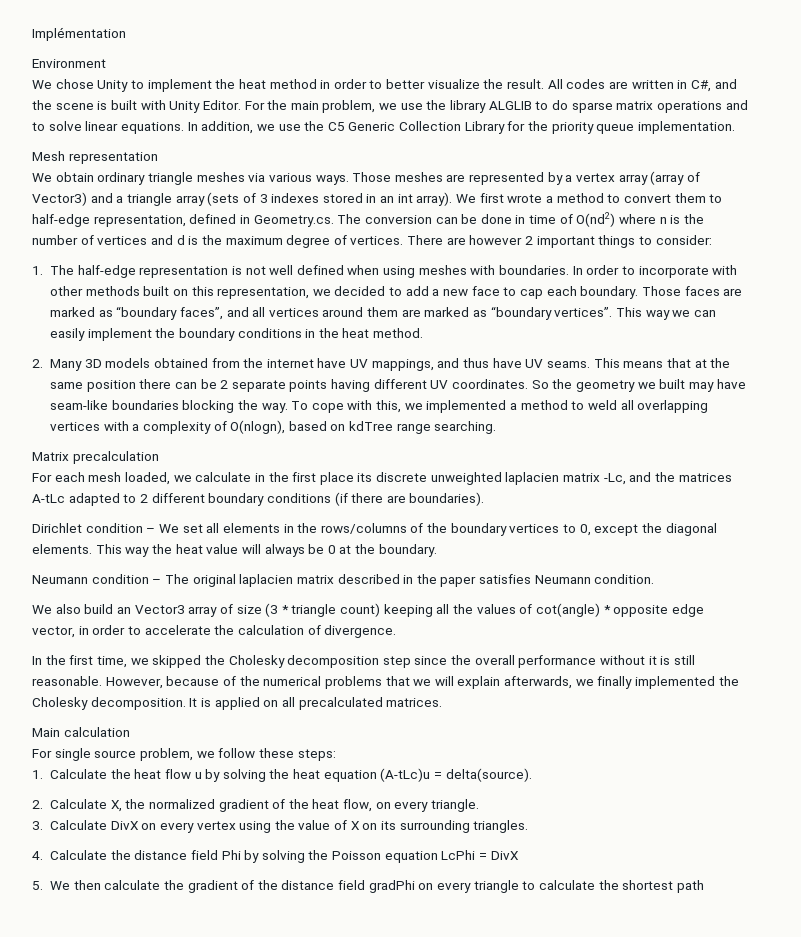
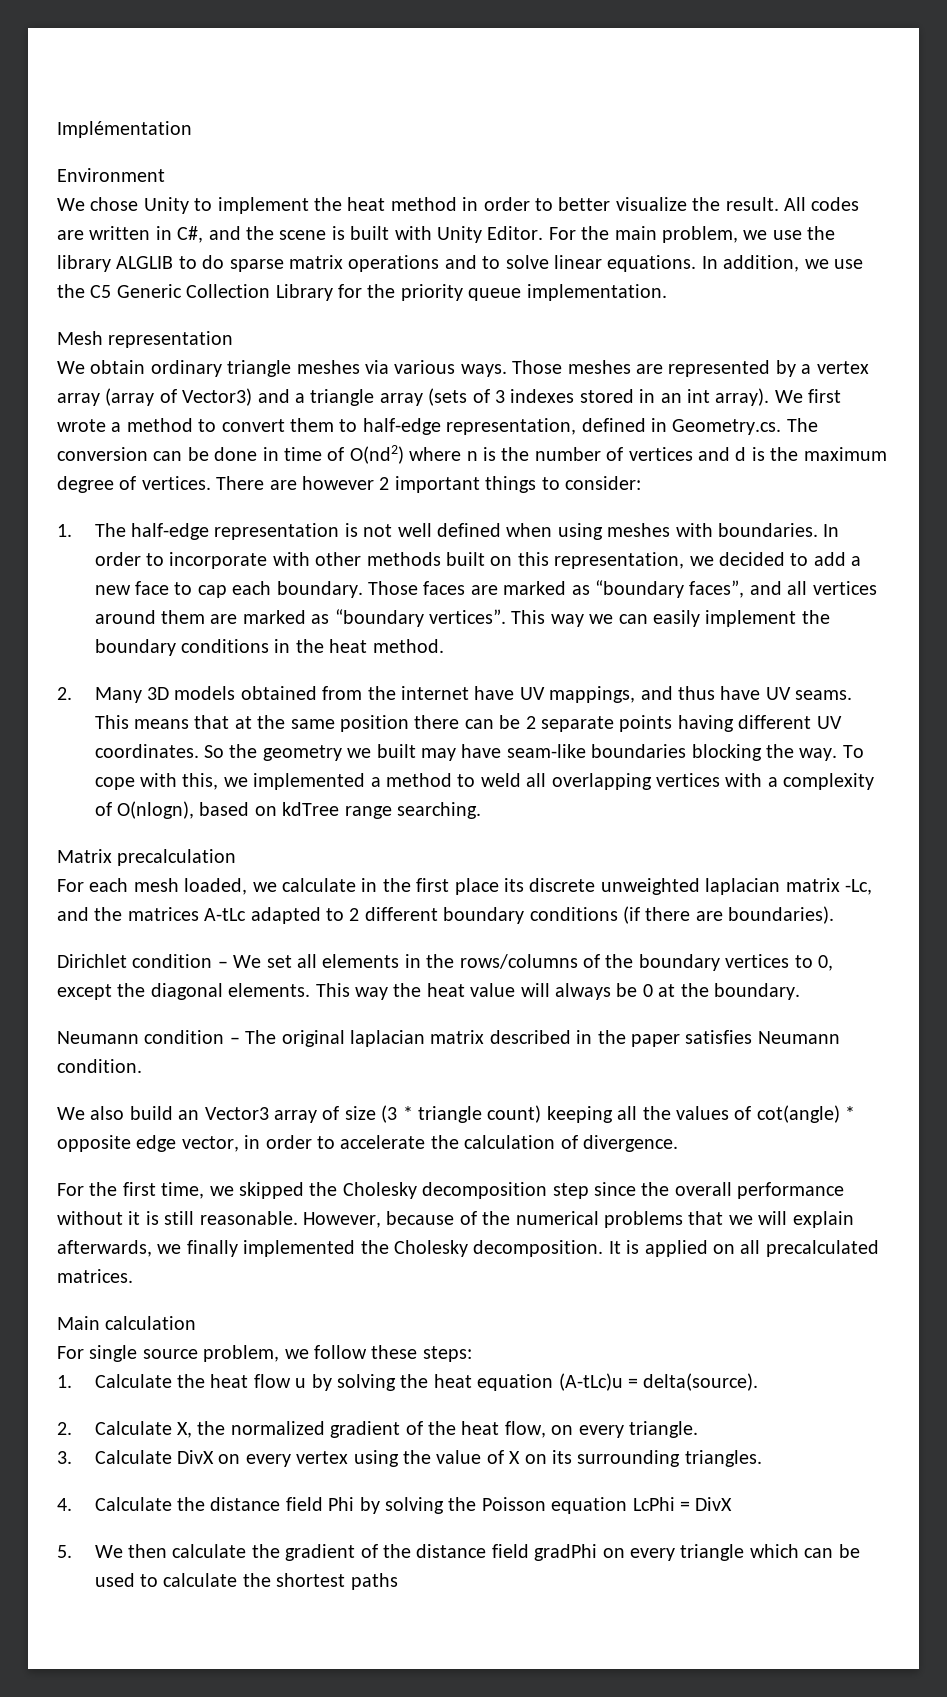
- For each mesh loaded, we calculate in the first place its discrete unweighted laplacien matrix -Lc, and the matrices A-tLc adapted to 2 different boundary conditions (if there are boundaries).
+ For each mesh loaded, we calculate in the first place its discrete unweighted laplacian matrix -Lc, and the matrices A-tLc adapted to 2 different boundary conditions (if there are boundaries).
- Neumann condition – The original laplacien matrix described in the paper satisfies Neumann condition.
+ Neumann condition – The original laplacian matrix described in the paper satisfies Neumann condition.
- In the first time, we skipped the Cholesky decomposition step since the overall performance without it is still reasonable.
+ For the first time, we skipped the Cholesky decomposition step since the overall performance without it is still reasonable.
- 5. We then calculate the gradient of the distance field gradPhi on every triangle to calculate the shortest path
+ 5. We then calculate the gradient of the distance field gradPhi on every triangle which can be used to calculate the shortest paths

